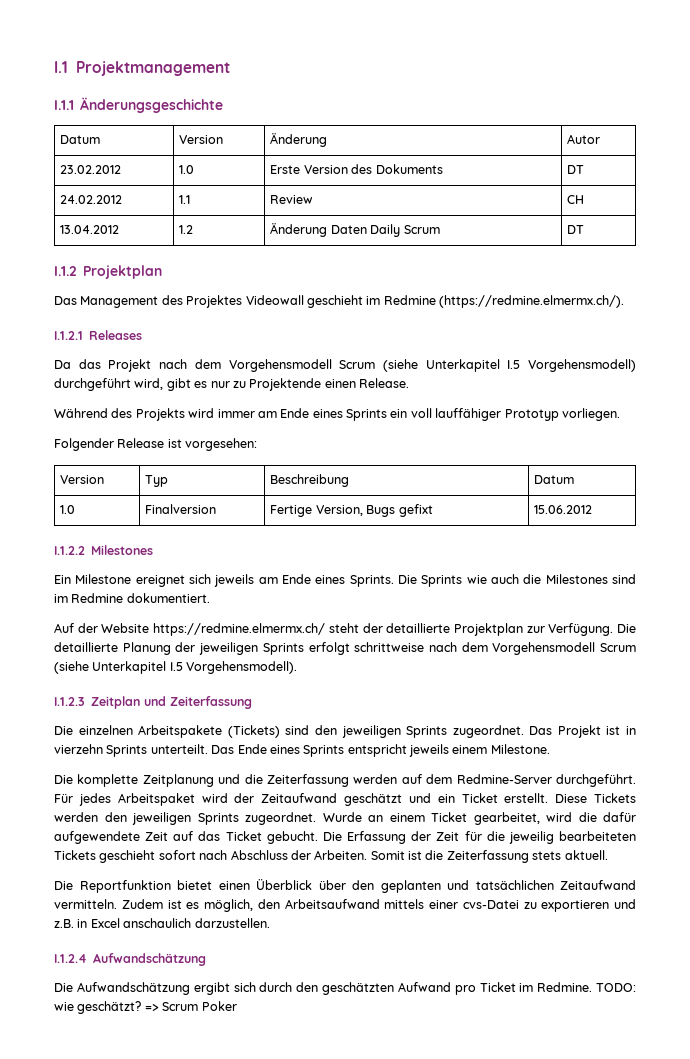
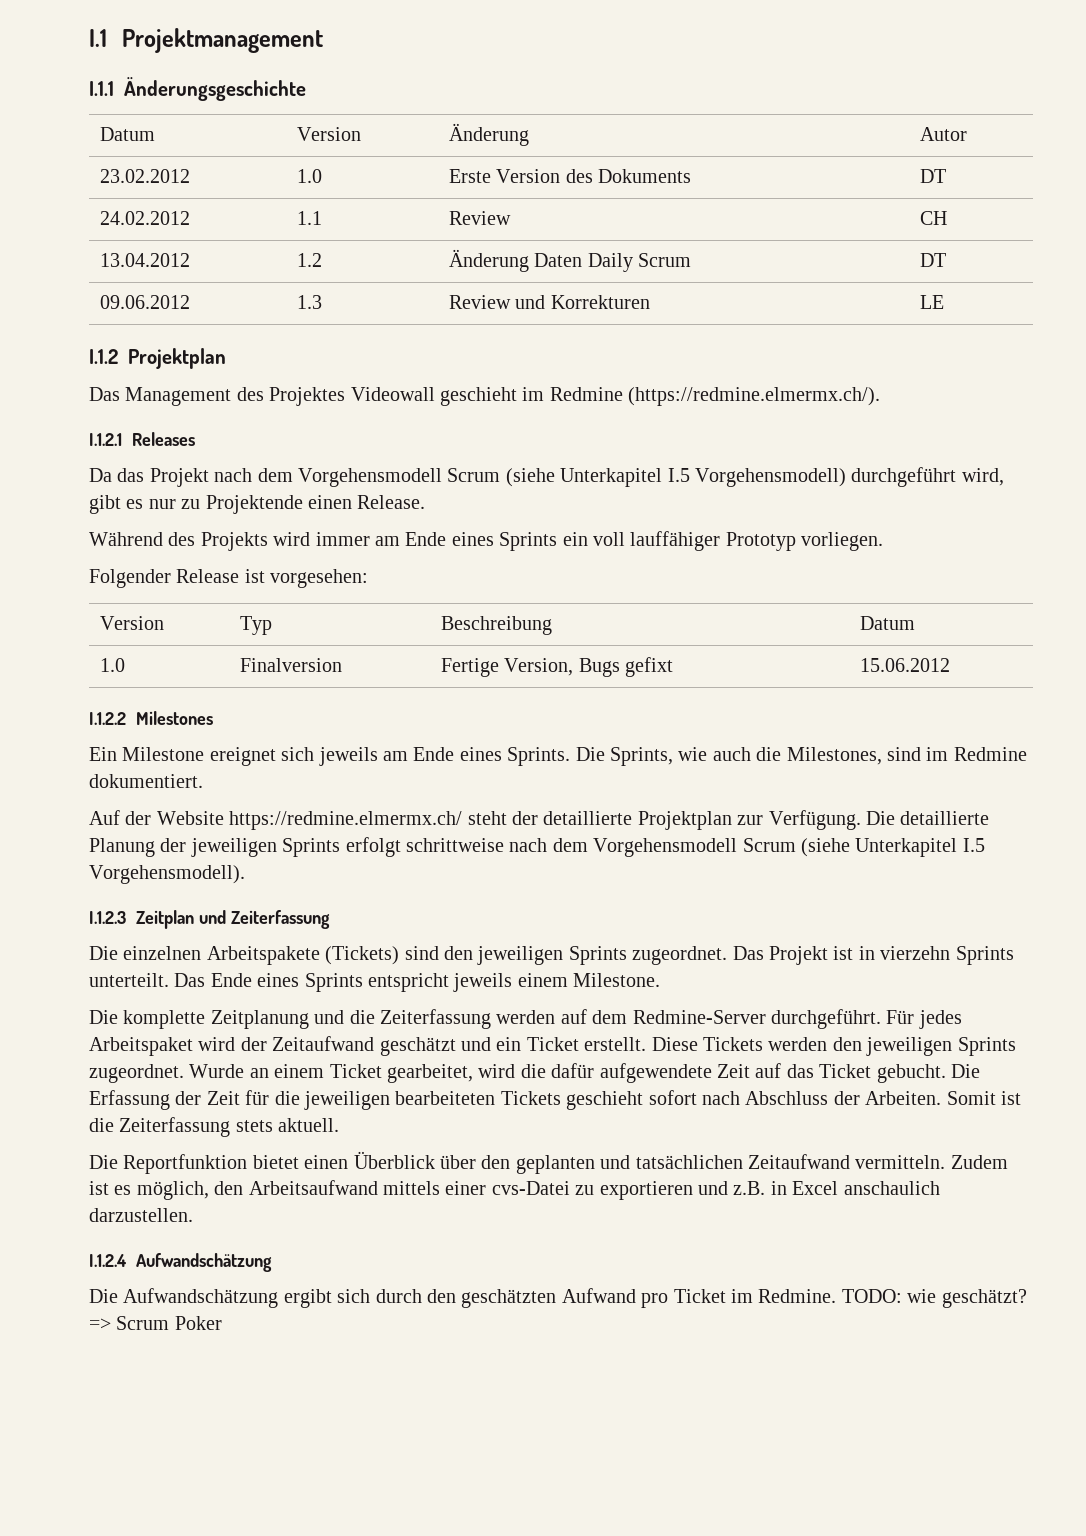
+ 09.06.2012 | 1.3 | Review und Korrekturen | LE
- Die Sprints wie auch die Milestones sind im Redmine dokumentiert.
+ Die Sprints, wie auch die Milestones, sind im Redmine dokumentiert.
- Die Erfassung der Zeit für die jeweilig bearbeiteten Tickets geschieht sofort nach Abschluss der Arbeiten.
+ Die Erfassung der Zeit für die jeweiligen bearbeiteten Tickets geschieht sofort nach Abschluss der Arbeiten.

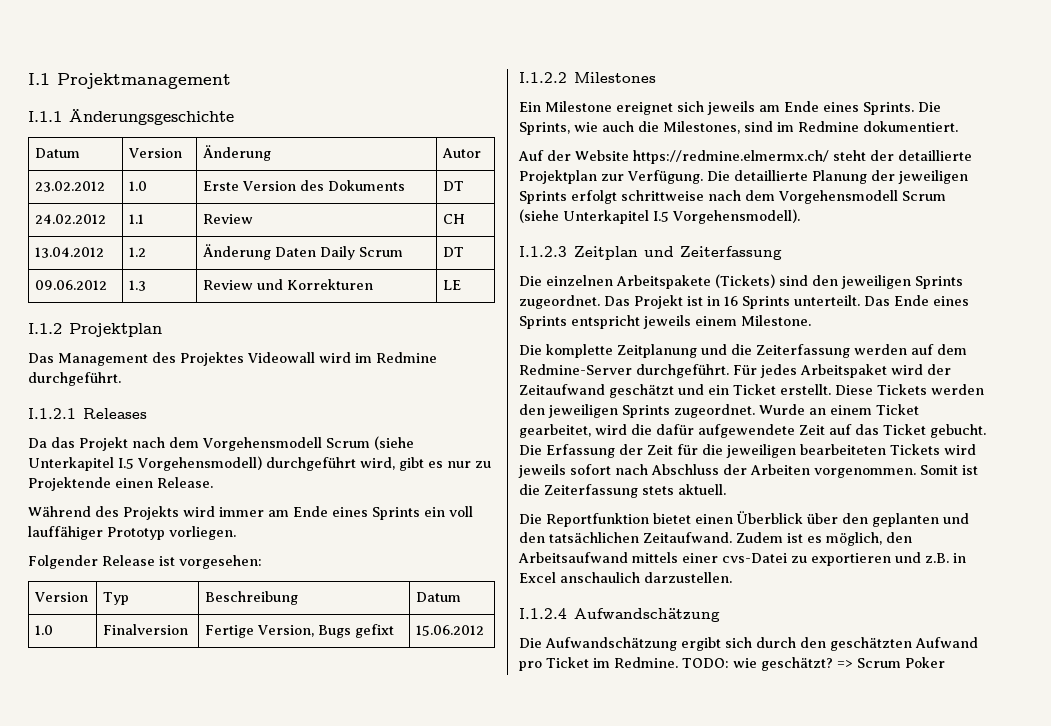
- Das Management des Projektes Videowall geschieht im Redmine (https://redmine.elmermx.ch/).
+ Das Management des Projektes Videowall wird im Redmine durchgeführt.
- Das Projekt ist in vierzehn Sprints unterteilt.
+ Das Projekt ist in 16 Sprints unterteilt.
- Die Erfassung der Zeit für die jeweiligen bearbeiteten Tickets geschieht sofort nach Abschluss der Arbeiten.
+ Die Erfassung der Zeit für die jeweiligen bearbeiteten Tickets wird jeweils sofort nach Abschluss der Arbeiten vorgenommen.
- Die Reportfunktion bietet einen Überblick über den geplanten und tatsächlichen Zeitaufwand vermitteln.
+ Die Reportfunktion bietet einen Überblick über den geplanten und den tatsächlichen Zeitaufwand.

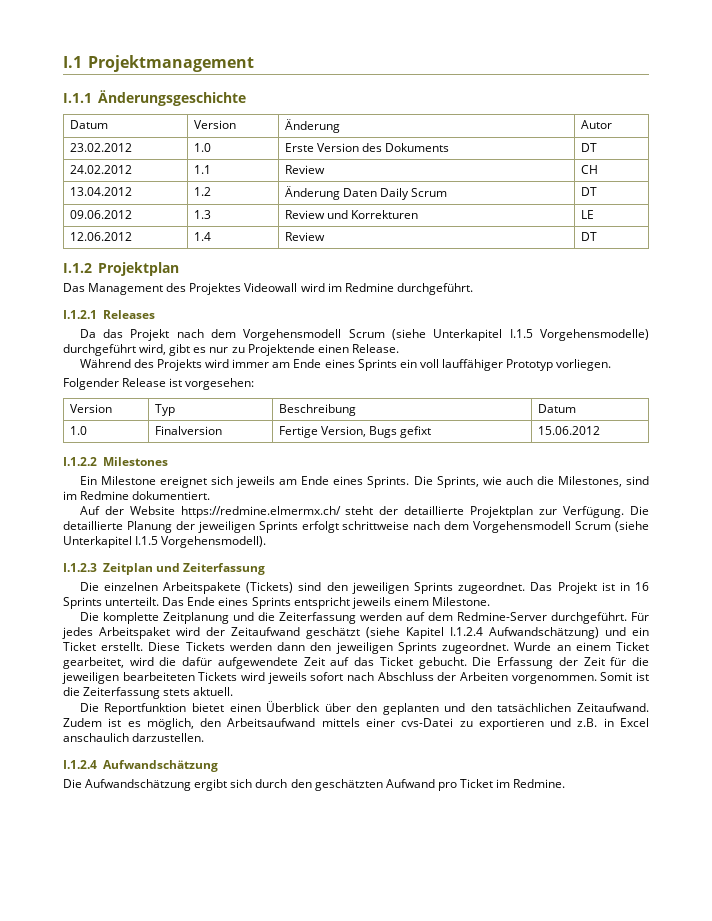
+ 12.06.2012 | 1.4 | Review | DT
- Da das Projekt nach dem Vorgehensmodell Scrum (siehe Unterkapitel I.5 Vorgehensmodell) durchgeführt wird, gibt es nur zu Projektende einen Release.
+ Da das Projekt nach dem Vorgehensmodell Scrum (siehe Unterkapitel I.1.5 Vorgehensmodelle) durchgeführt wird, gibt es nur zu Projektende einen Release.
- Die detaillierte Planung der jeweiligen Sprints erfolgt schrittweise nach dem Vorgehensmodell Scrum (siehe Unterkapitel I.5 Vorgehensmodell).
+ Die detaillierte Planung der jeweiligen Sprints erfolgt schrittweise nach dem Vorgehensmodell Scrum (siehe Unterkapitel I.1.5 Vorgehensmodell).
- Für jedes Arbeitspaket wird der Zeitaufwand geschätzt und ein Ticket erstellt.
+ Für jedes Arbeitspaket wird der Zeitaufwand geschätzt (siehe Kapitel I.1.2.4 Aufwandschätzung) und ein Ticket erstellt.
- Diese Tickets werden den jeweiligen Sprints zugeordnet.
+ Diese Tickets werden dann den jeweiligen Sprints zugeordnet.
- TODO: wie geschätzt? => Scrum Poker

